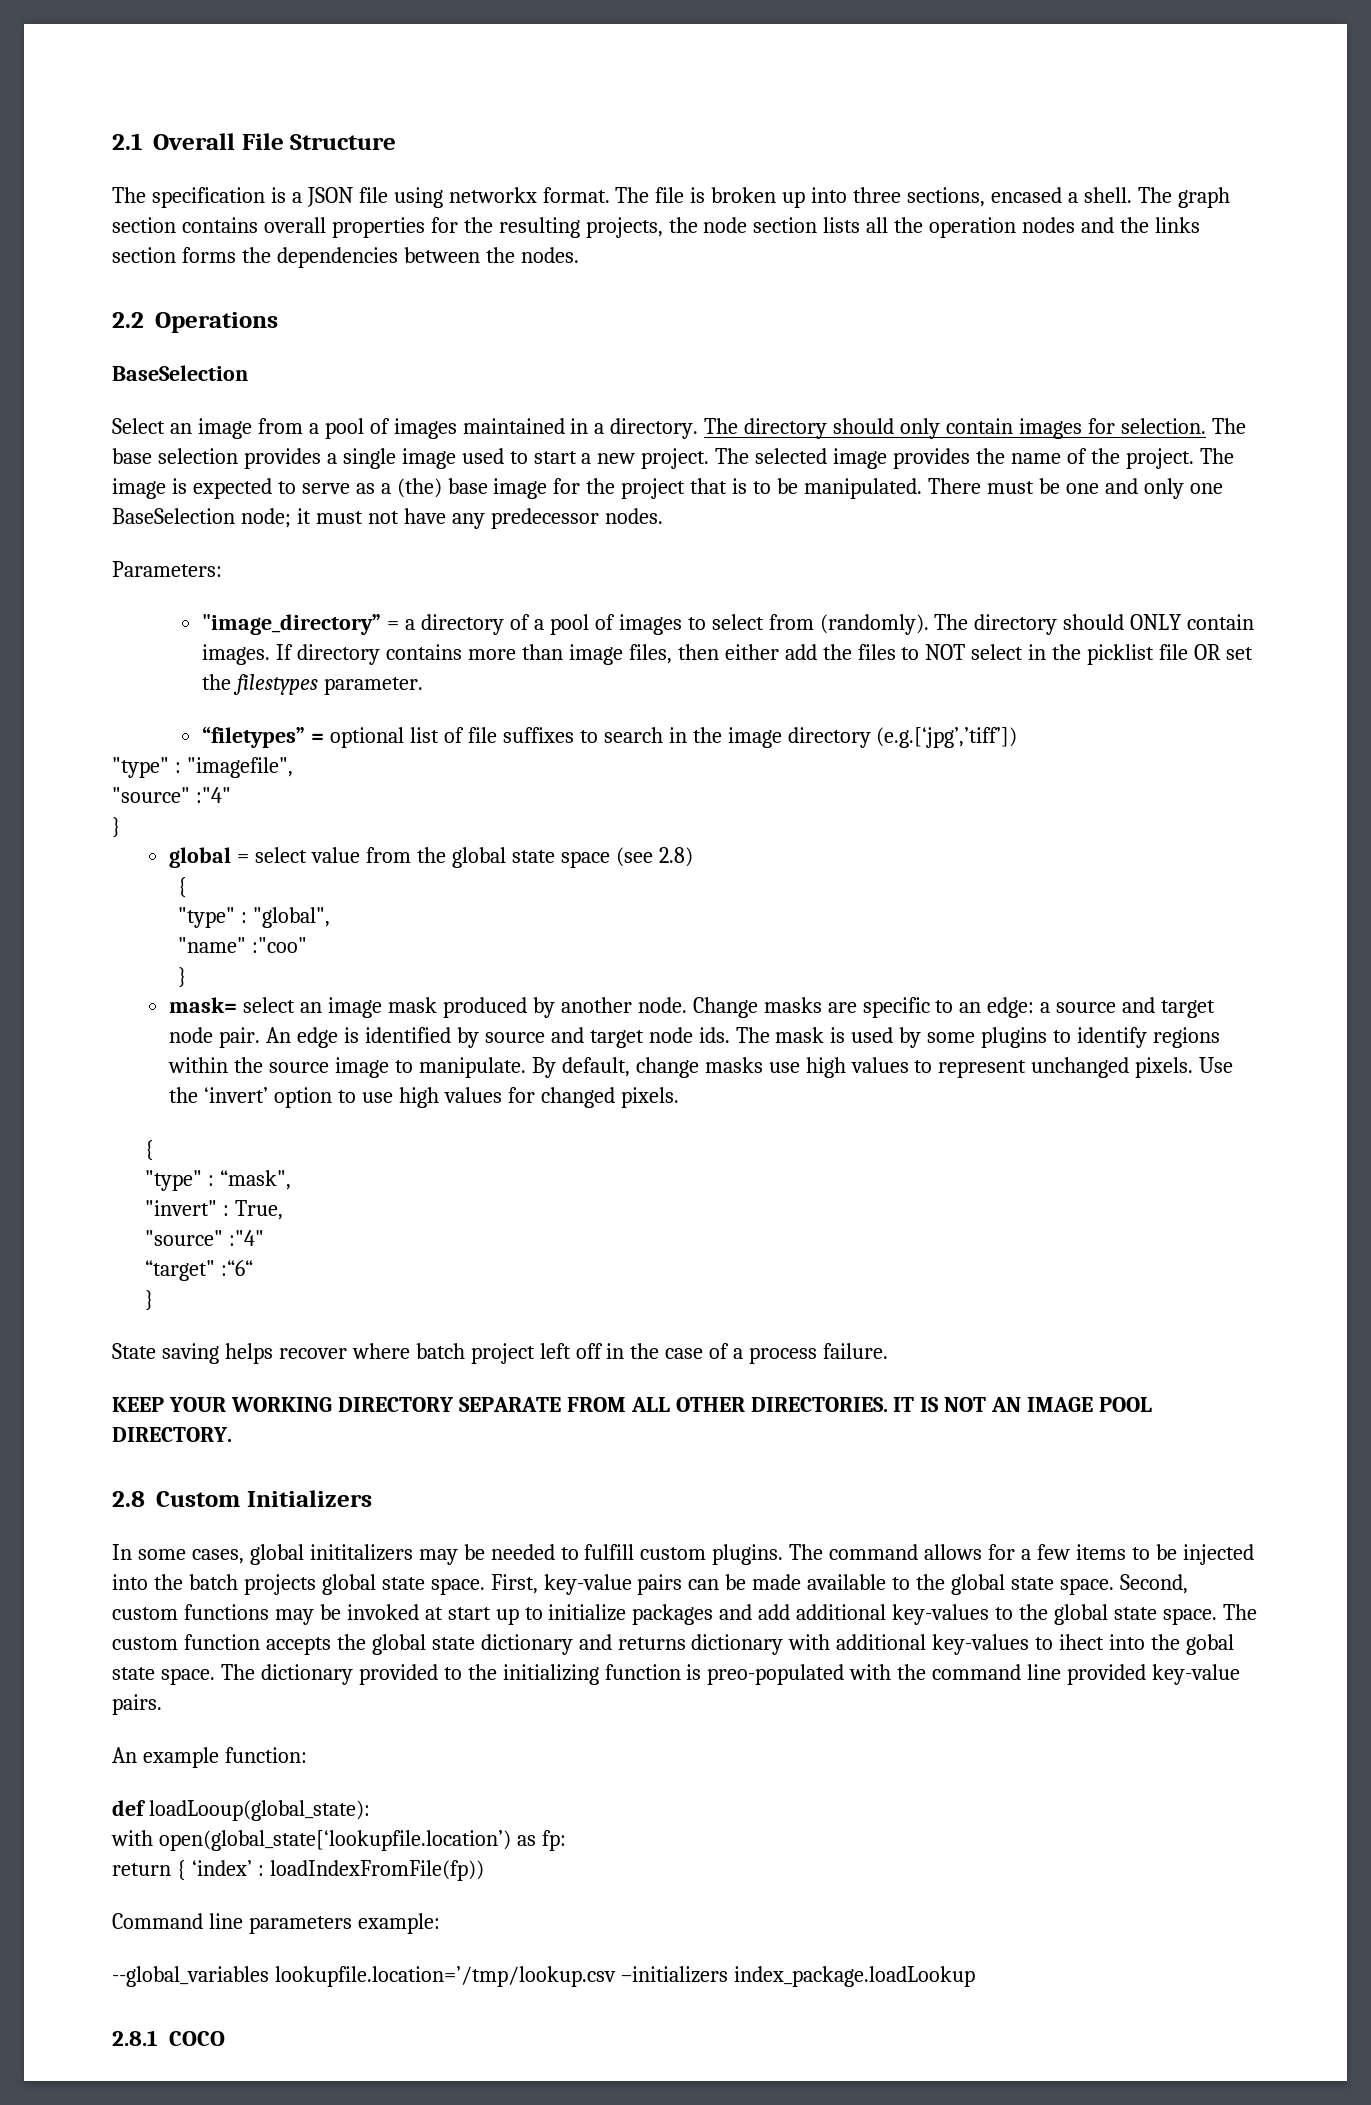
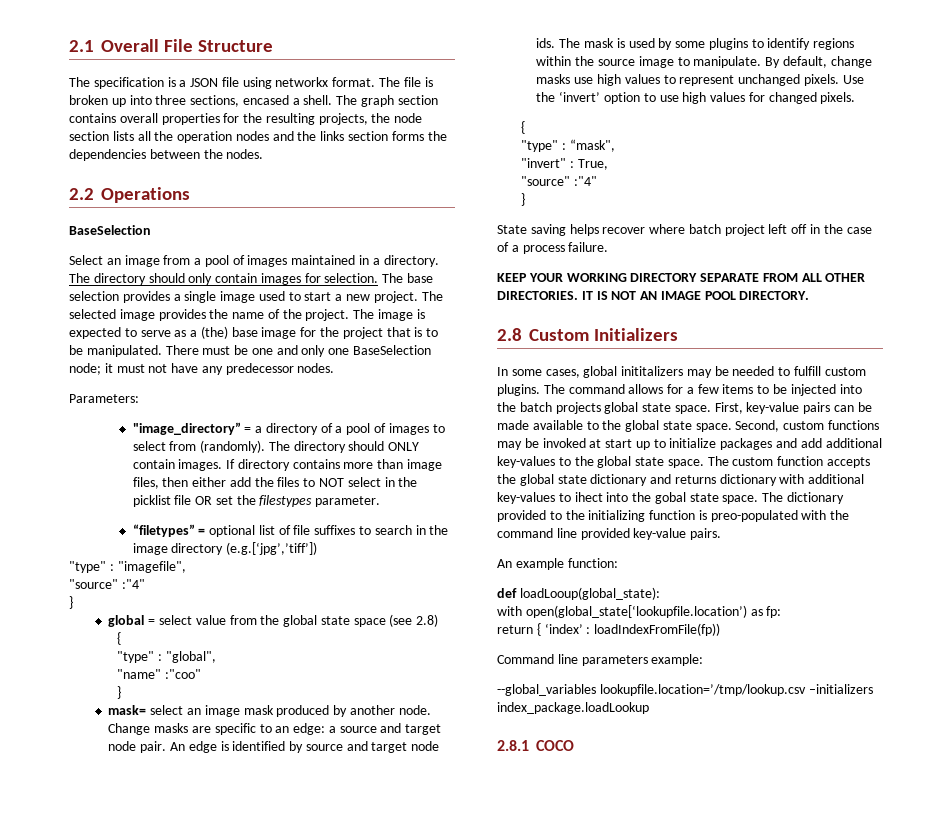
- “target" :“6“

